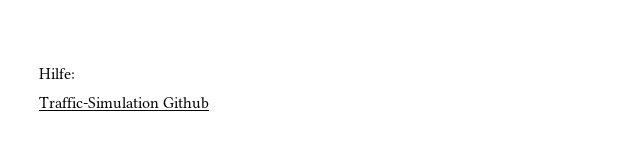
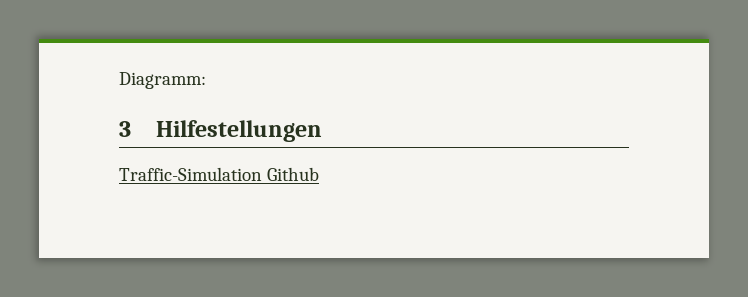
- Hilfe:
+ Diagramm:
+ 3 Hilfestellungen

